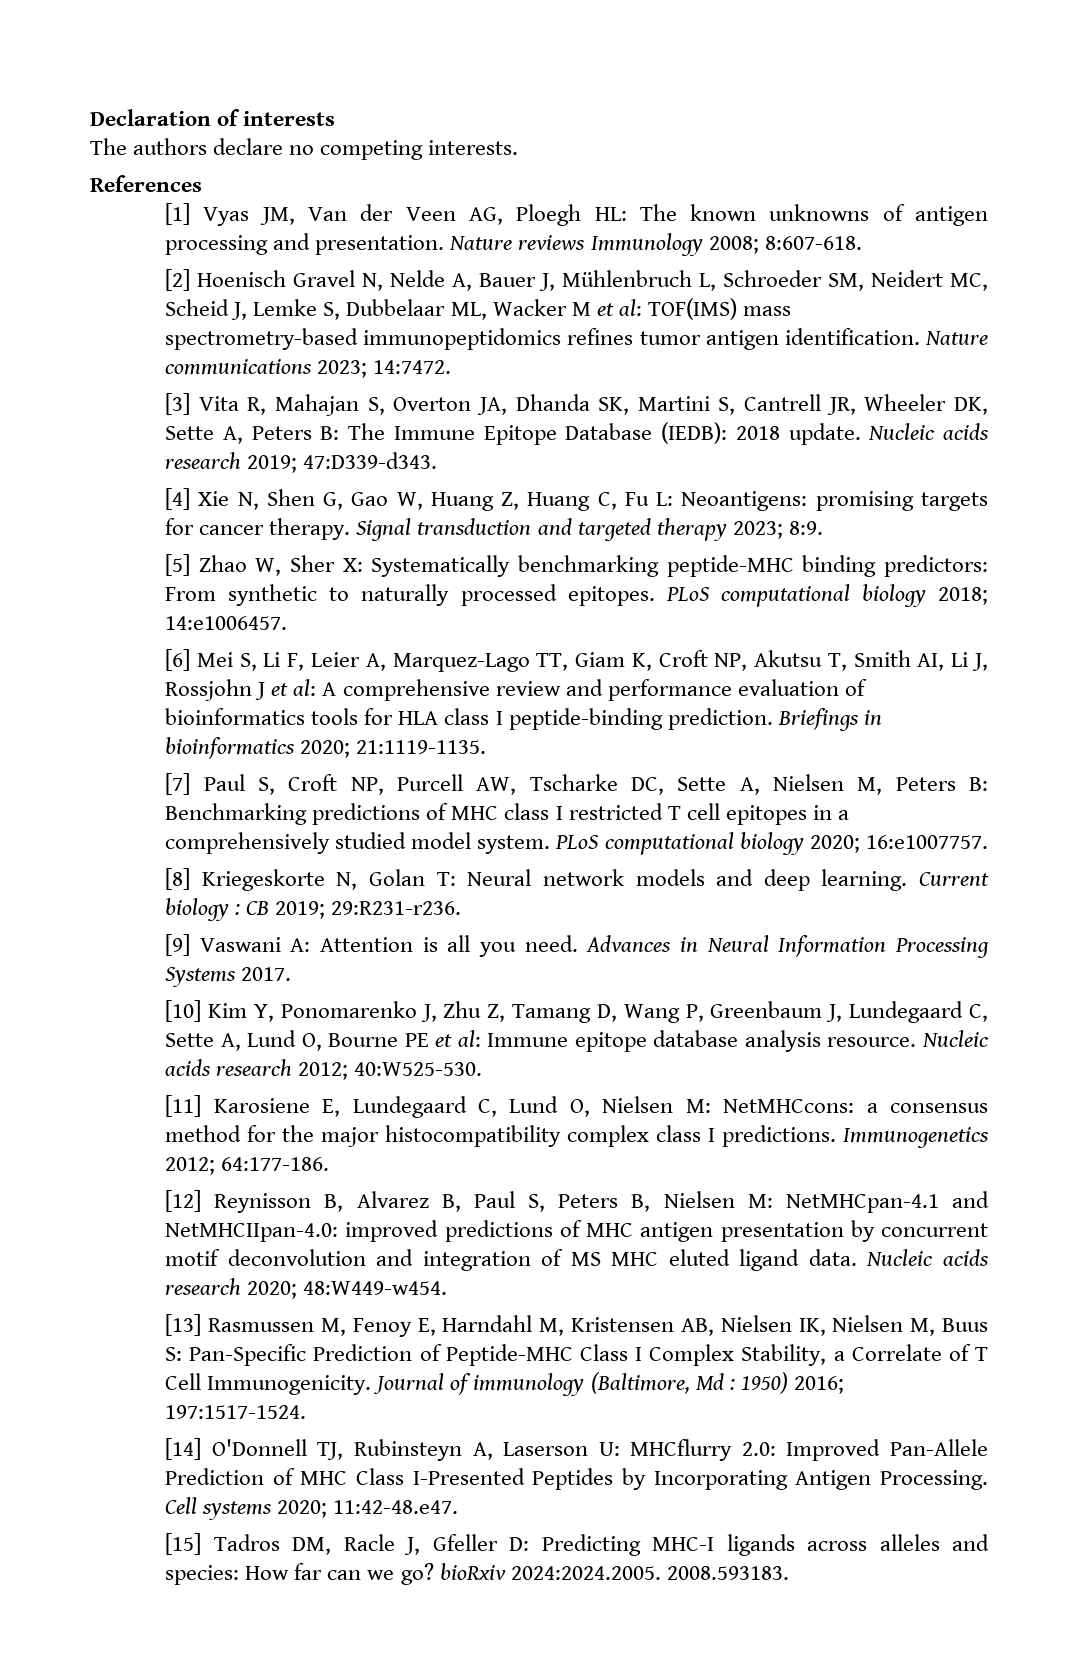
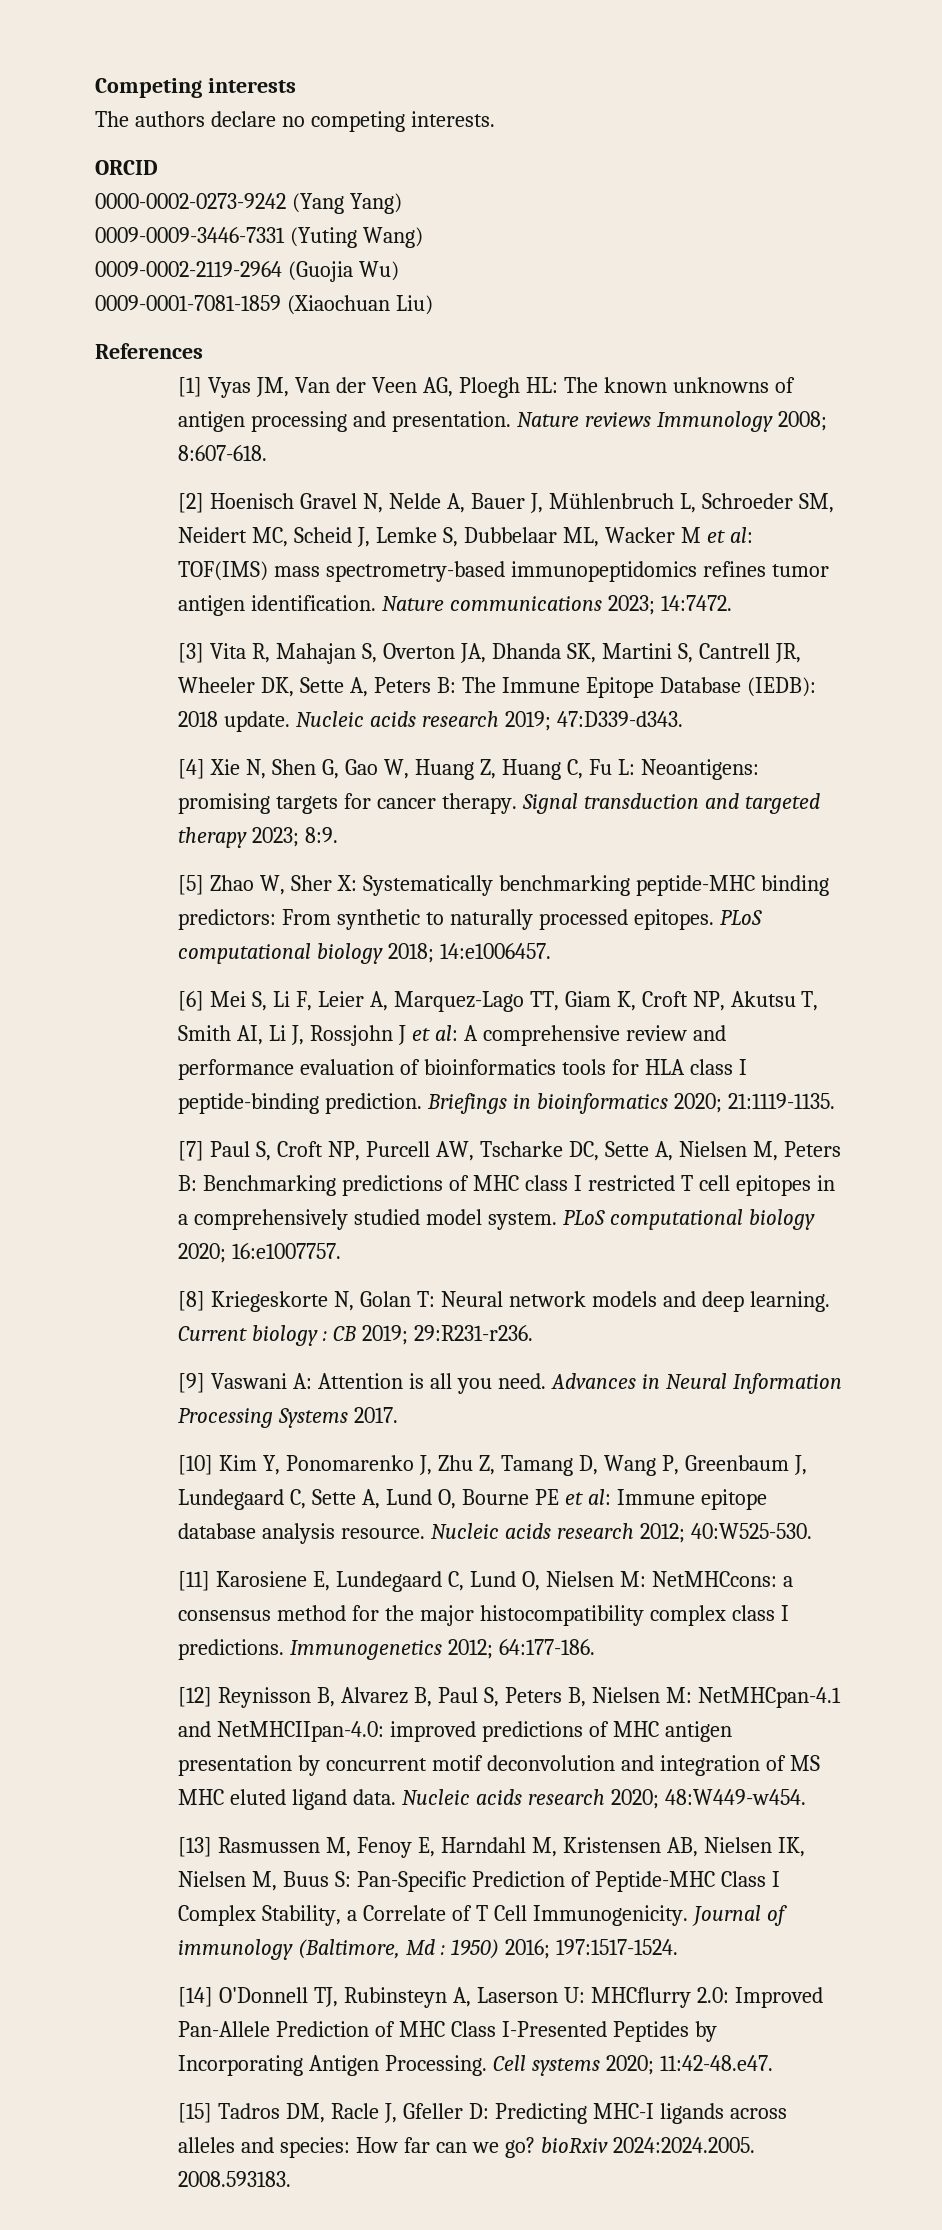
- Declaration of interests
+ Competing interests
+ ORCID
+ 0000-0002-0273-9242 (Yang Yang)
+ 0009-0009-3446-7331 (Yuting Wang)
+ 0009-0002-2119-2964 (Guojia Wu)
+ 0009-0001-7081-1859 (Xiaochuan Liu)

